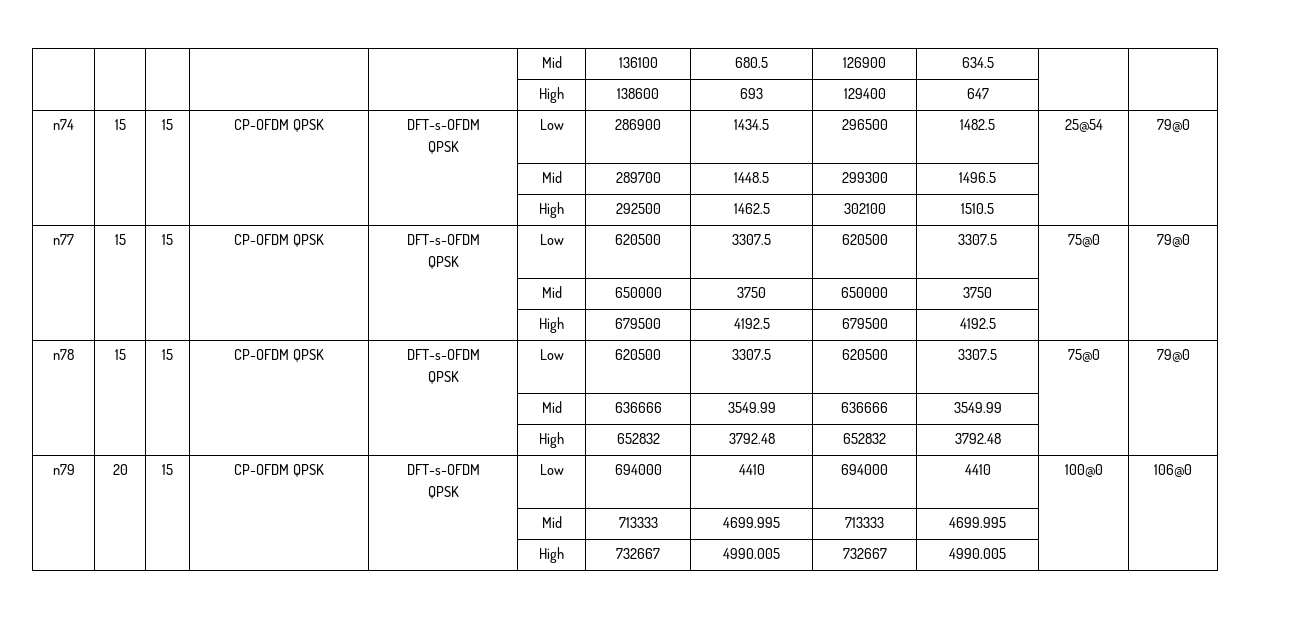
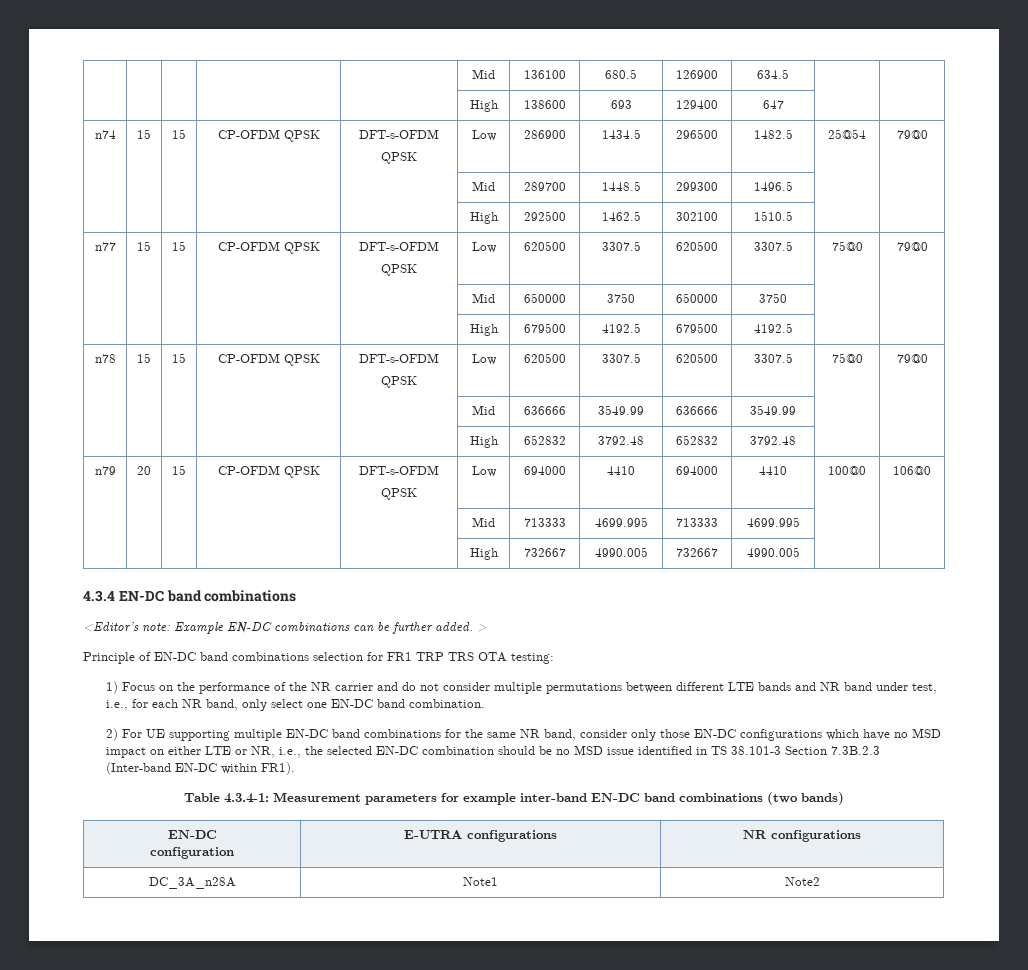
+ 4.3.4 EN-DC band combinations
+ <Editor’s note: Example EN-DC combinations can be further added. >
+ Principle of EN-DC band combinations selection for FR1 TRP TRS OTA testing:
+ 1) Focus on the performance of the NR carrier and do not consider multiple permutations between different LTE bands and NR band under test, i.e., for each NR band, only select one EN-DC band combination.
+ 2) For UE supporting multiple EN-DC band combinations for the same NR band, consider only those EN-DC configurations which have no MSD impact on either LTE or NR, i.e., the selected EN-DC combination should be no MSD issue identified in TS 38.101-3 Section 7.3B.2.3 (Inter-band EN-DC within FR1).
+ Table 4.3.4-1: Measurement parameters for example inter-band EN-DC band combinations (two bands)
+ EN-DC
+ configuration | E-UTRA configurations | NR configurations
+ DC_3A_n28A | Note1 | Note2

